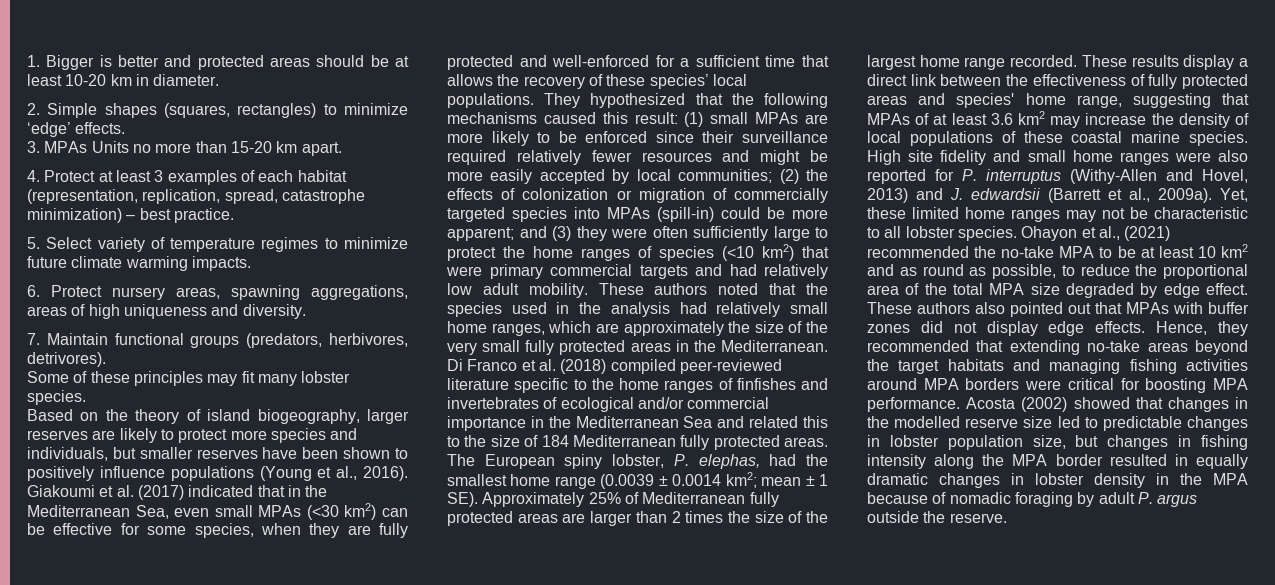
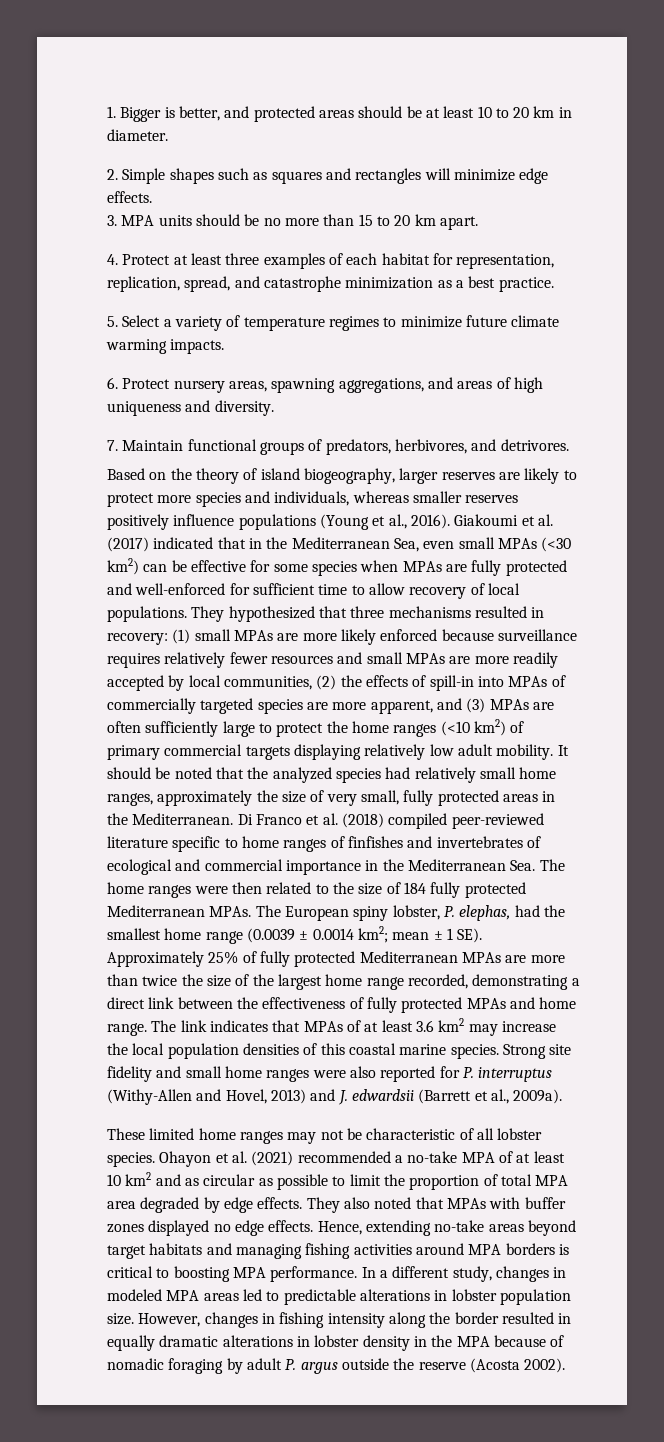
- 1. Bigger is better and protected areas should be at least 10-20 km in diameter.
+ 1. Bigger is better, and protected areas should be at least 10 to 20 km in diameter.
- 2. Simple shapes (squares, rectangles) to minimize ‘edge’ effects.
- 3. MPAs Units no more than 15-20 km apart.
+ 2. Simple shapes such as squares and rectangles will minimize edge effects.
+ 3. MPA units should be no more than 15 to 20 km apart.
- 4. Protect at least 3 examples of each habitat (representation, replication, spread, catastrophe minimization) – best practice.
+ 4. Protect at least three examples of each habitat for representation, replication, spread, and catastrophe minimization as a best practice.
- 5. Select variety of temperature regimes to minimize future climate warming impacts.
+ 5. Select a variety of temperature regimes to minimize future climate warming impacts.
- 6. Protect nursery areas, spawning aggregations, areas of high uniqueness and diversity.
+ 6. Protect nursery areas, spawning aggregations, and areas of high uniqueness and diversity.
- 7. Maintain functional groups (predators, herbivores, detrivores).
- Some of these principles may fit many lobster species.
+ 7. Maintain functional groups of predators, herbivores, and detrivores.
- Based on the theory of island biogeography, larger reserves are likely to protect more species and individuals, but smaller reserves have been shown to positively influence populations (Young et al., 2016).
+ Based on the theory of island biogeography, larger reserves are likely to protect more species and individuals, whereas smaller reserves positively influence populations (Young et al., 2016).
- Giakoumi et al. (2017) indicated that in the Mediterranean Sea, even small MPAs (<30 km2) can be effective for some species, when they are fully protected and well-enforced for a sufficient time that allows the recovery of these species’ local populations.
+ Giakoumi et al. (2017) indicated that in the Mediterranean Sea, even small MPAs (<30 km2) can be effective for some species when MPAs are fully protected and well-enforced for sufficient time to allow recovery of local populations.
- They hypothesized that the following mechanisms caused this result: (1) small MPAs are more likely to be enforced since their surveillance required relatively fewer resources and might be more easily accepted by local communities; (2) the effects of colonization or migration of commercially targeted species into MPAs (spill-in) could be more apparent; and (3) they were often sufficiently large to protect the home ranges of species (<10 km2) that were primary commercial targets and had relatively low adult mobility.
+ They hypothesized that three mechanisms resulted in recovery: (1) small MPAs are more likely enforced because surveillance requires relatively fewer resources and small MPAs are more readily accepted by local communities, (2) the effects of spill-in into MPAs of commercially targeted species are more apparent, and (3) MPAs are often sufficiently large to protect the home ranges (<10 km2) of primary commercial targets displaying relatively low adult mobility.
- These authors noted that the species used in the analysis had relatively small home ranges, which are approximately the size of the very small fully protected areas in the Mediterranean.
+ It should be noted that the analyzed species had relatively small home ranges, approximately the size of very small, fully protected areas in the Mediterranean.
- Di Franco et al. (2018) compiled peer-reviewed literature specific to the home ranges of finfishes and invertebrates of ecological and/or commercial importance in the Mediterranean Sea and related this to the size of 184 Mediterranean fully protected areas.
+ Di Franco et al. (2018) compiled peer-reviewed literature specific to home ranges of finfishes and invertebrates of ecological and commercial importance in the Mediterranean Sea. The home ranges were then related to the size of 184 fully protected Mediterranean MPAs.
- The European spiny lobster, P. elephas, had the smallest home range (0.0039 ± 0.0014 km2; mean ± 1 SE). Approximately 25% of Mediterranean fully protected areas are larger than 2 times the size of the largest home range recorded. These results display a direct link between the effectiveness of fully protected areas and species' home range, suggesting that MPAs of at least 3.6 km2 may increase the density of local populations of these coastal marine species.
+ The European spiny lobster, P. elephas, had the smallest home range (0.0039 ± 0.0014 km2; mean ± 1 SE). Approximately 25% of fully protected Mediterranean MPAs are more than twice the size of the largest home range recorded, demonstrating a direct link between the effectiveness of fully protected MPAs and home range. The link indicates that MPAs of at least 3.6 km2 may increase the local population densities of this coastal marine species.
- High site fidelity and small home ranges were also reported for P. interruptus (Withy-Allen and Hovel, 2013) and J. edwardsii (Barrett et al., 2009a). Yet, these limited home ranges may not be characteristic to all lobster species.
+ Strong site fidelity and small home ranges were also reported for P. interruptus (Withy-Allen and Hovel, 2013) and J. edwardsii (Barrett et al., 2009a).
+ These limited home ranges may not be characteristic of all lobster species.
- Ohayon et al., (2021) recommended the no-take MPA to be at least 10 km2 and as round as possible, to reduce the proportional area of the total MPA size degraded by edge effect. These authors also pointed out that MPAs with buffer zones did not display edge effects. Hence, they recommended that extending no-take areas beyond the target habitats and managing fishing activities around MPA borders were critical for boosting MPA performance. Acosta (2002) showed that changes in the modelled reserve size led to predictable changes in lobster population size, but changes in fishing intensity along the MPA border resulted in equally dramatic changes in lobster density in the MPA because of nomadic foraging by adult P. argus outside the reserve.
+ Ohayon et al. (2021) recommended a no-take MPA of at least 10 km2 and as circular as possible to limit the proportion of total MPA area degraded by edge effects. They also noted that MPAs with buffer zones displayed no edge effects. Hence, extending no-take areas beyond target habitats and managing fishing activities around MPA borders is critical to boosting MPA performance. In a different study, changes in modeled MPA areas led to predictable alterations in lobster population size. However, changes in fishing intensity along the border resulted in equally dramatic alterations in lobster density in the MPA because of nomadic foraging by adult P. argus outside the reserve (Acosta 2002).

